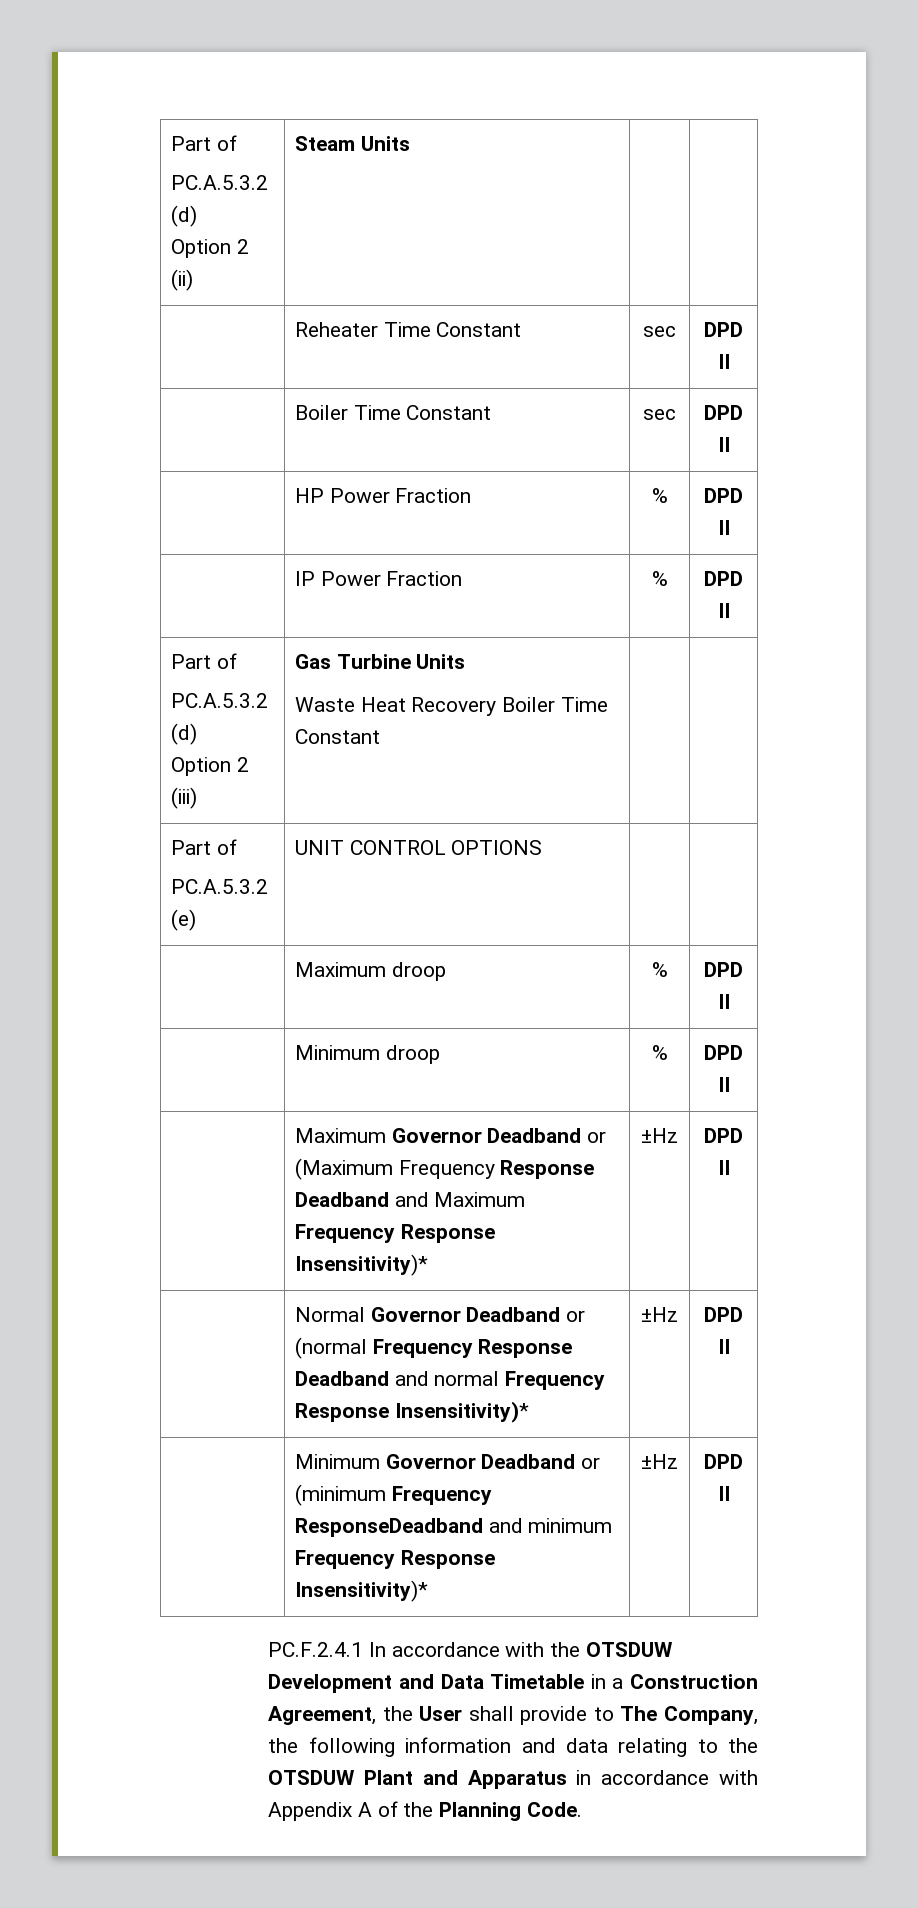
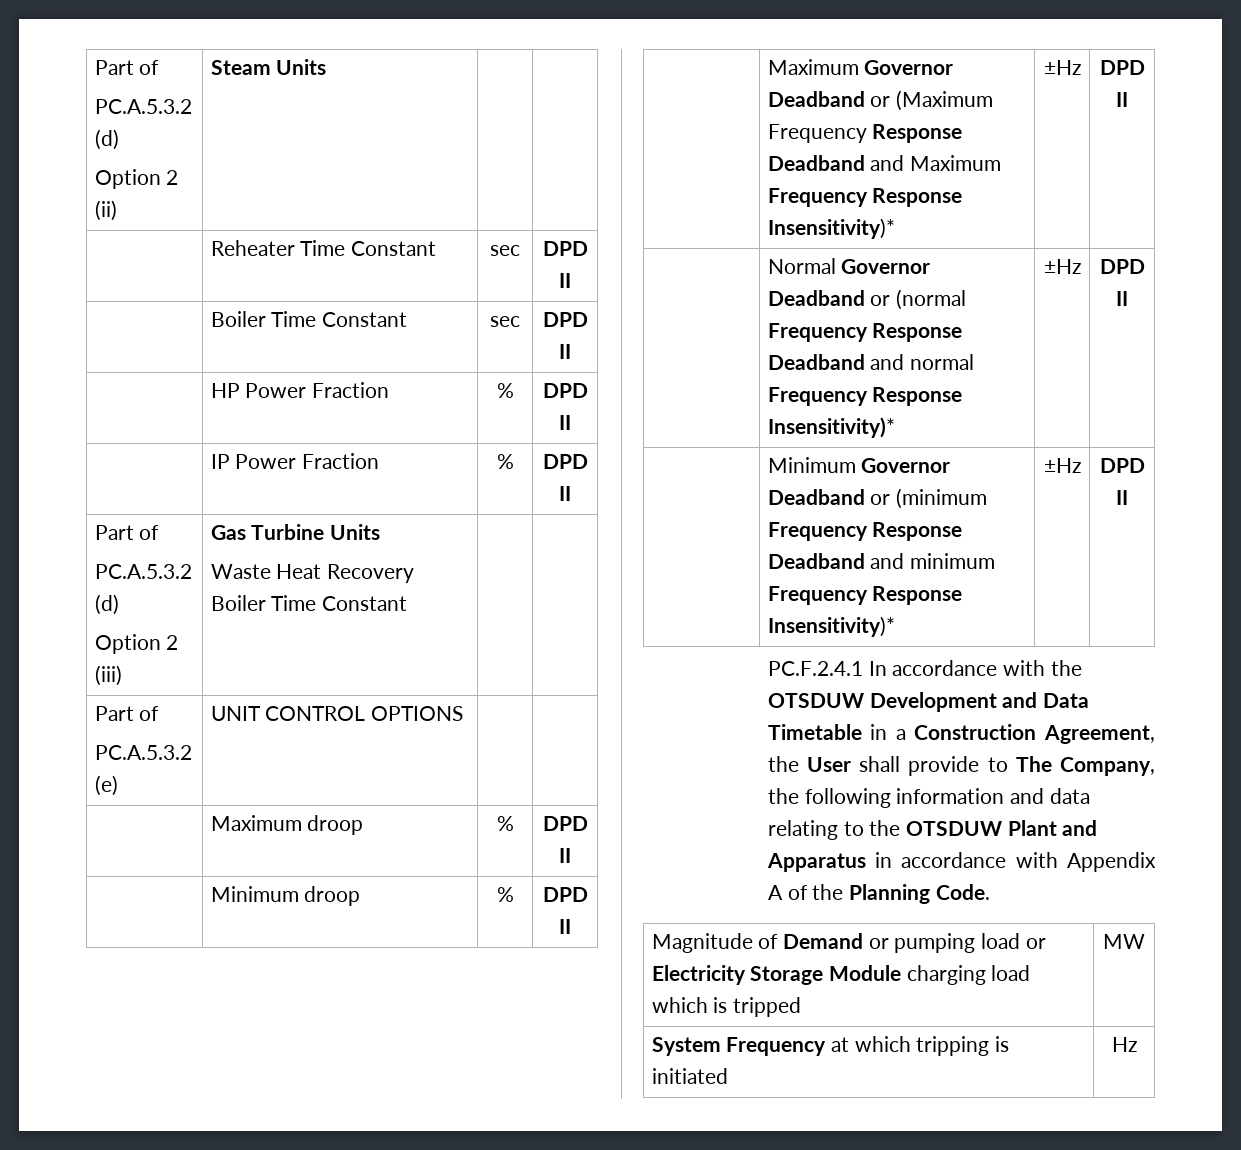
- | Minimum Governor Deadband or (minimum Frequency ResponseDeadband and minimum Frequency Response Insensitivity)* | ±Hz | DPD II
+ | Minimum Governor Deadband or (minimum Frequency Response Deadband and minimum Frequency Response Insensitivity)* | ±Hz | DPD II
+ Magnitude of Demand or pumping load or Electricity Storage Module charging load which is tripped | MW
+ System Frequency at which tripping is initiated | Hz

